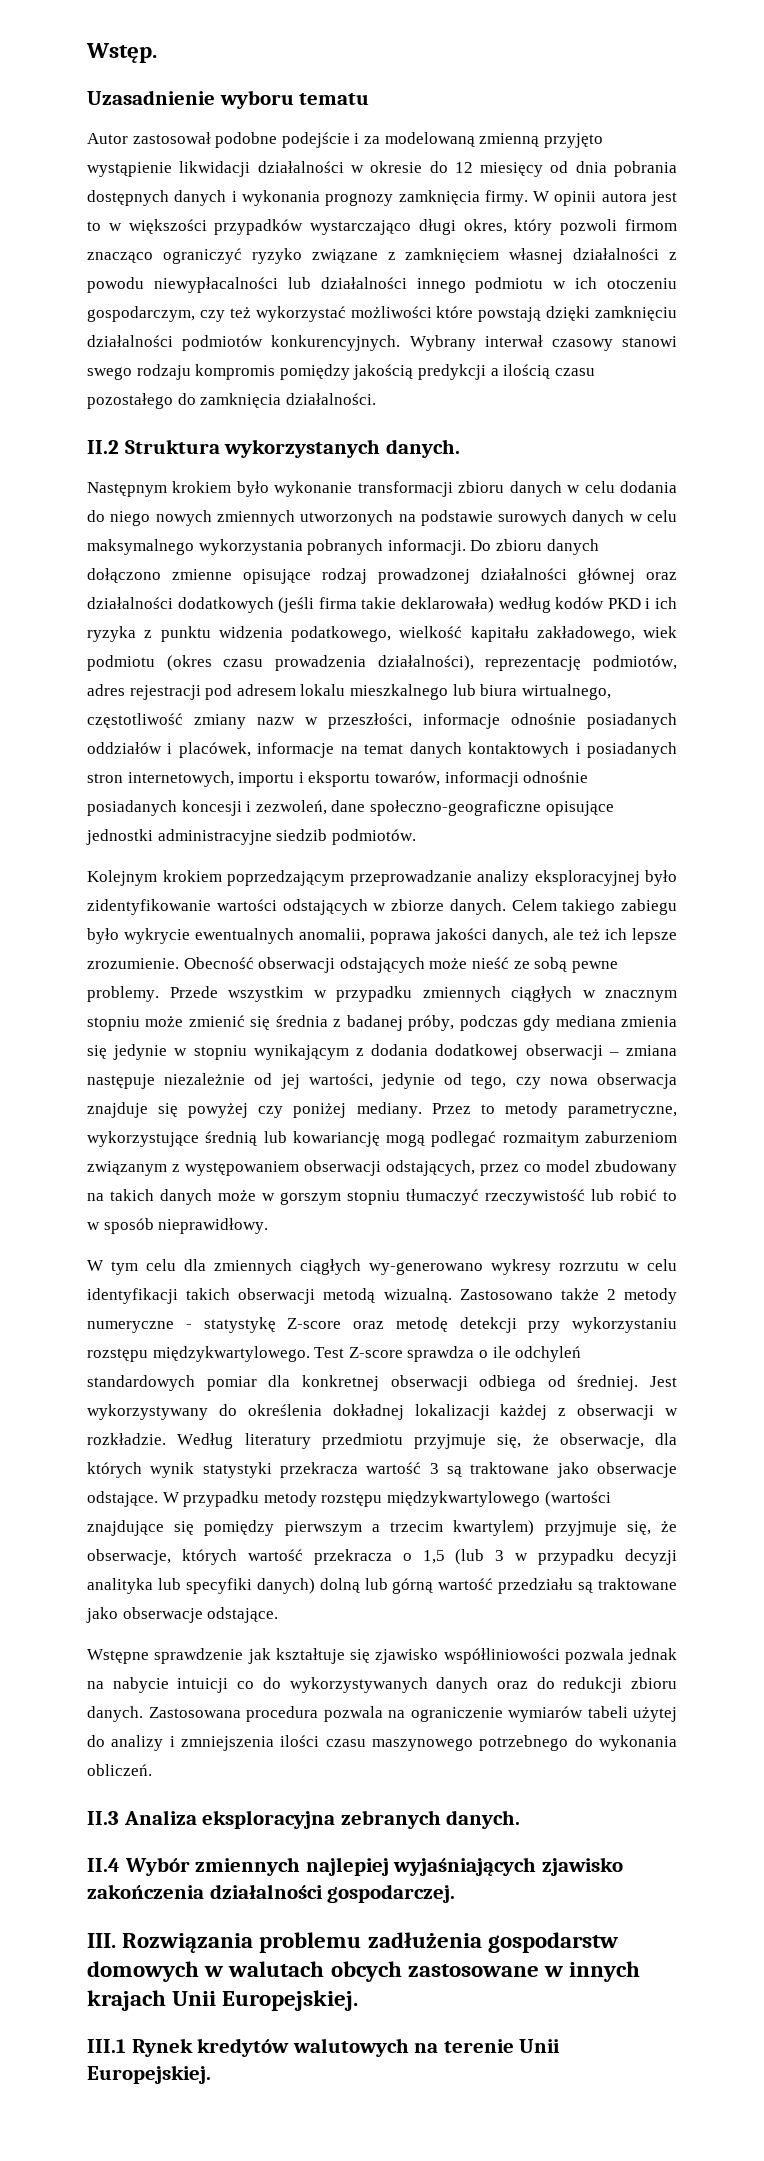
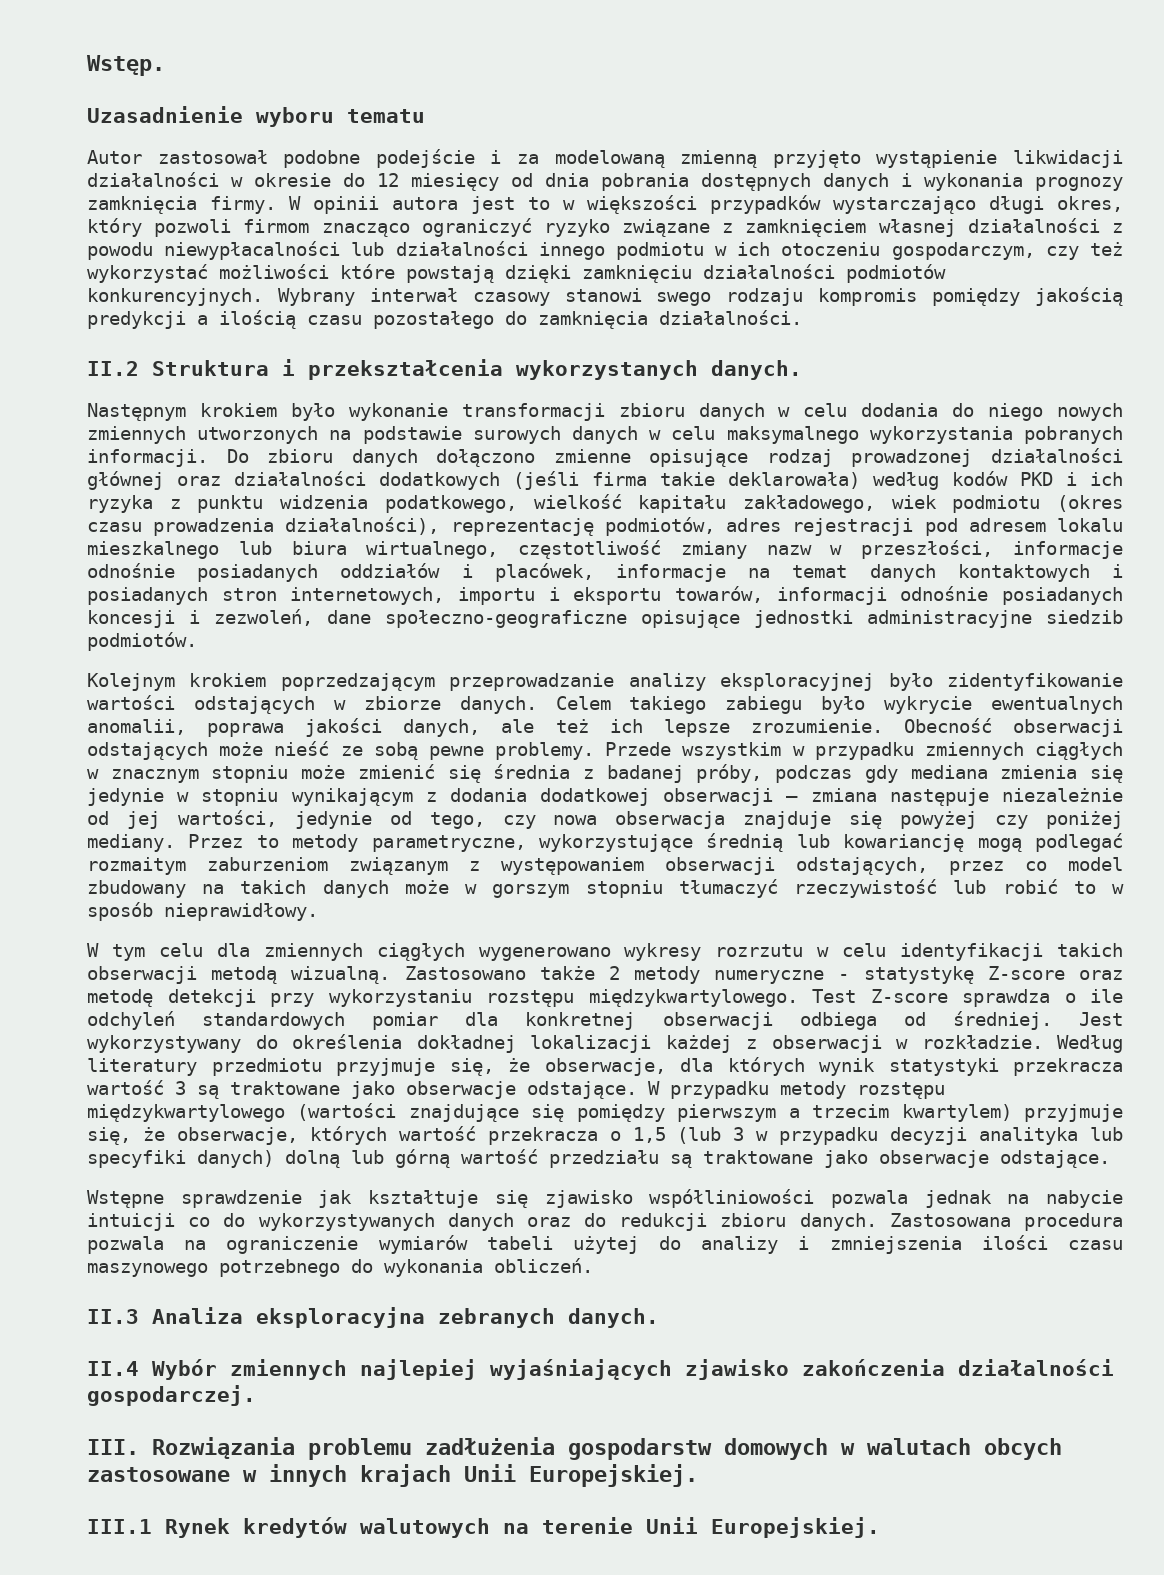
- II.2 Struktura wykorzystanych danych.
+ II.2 Struktura i przekształcenia wykorzystanych danych.
- W tym celu dla zmiennych ciągłych wy-generowano wykresy rozrzutu w celu identyfikacji takich obserwacji metodą wizualną.
+ W tym celu dla zmiennych ciągłych wygenerowano wykresy rozrzutu w celu identyfikacji takich obserwacji metodą wizualną.

